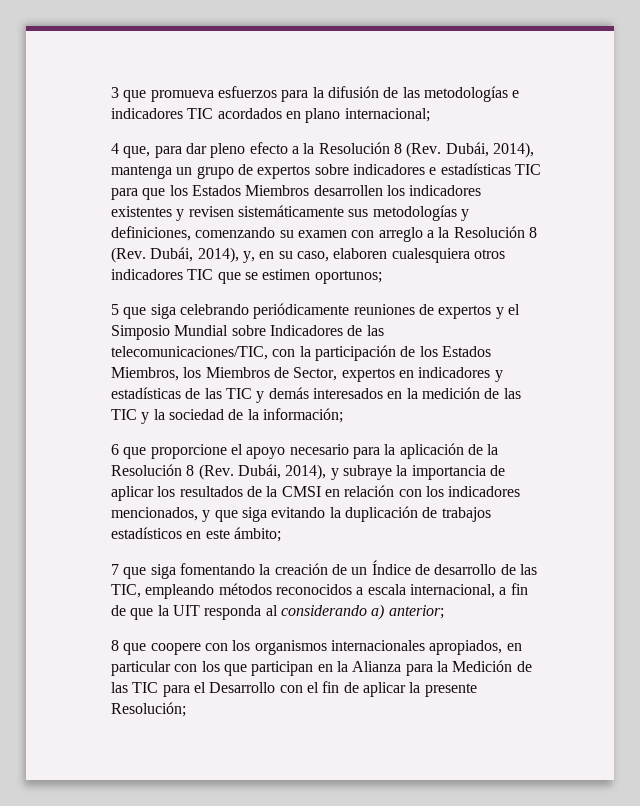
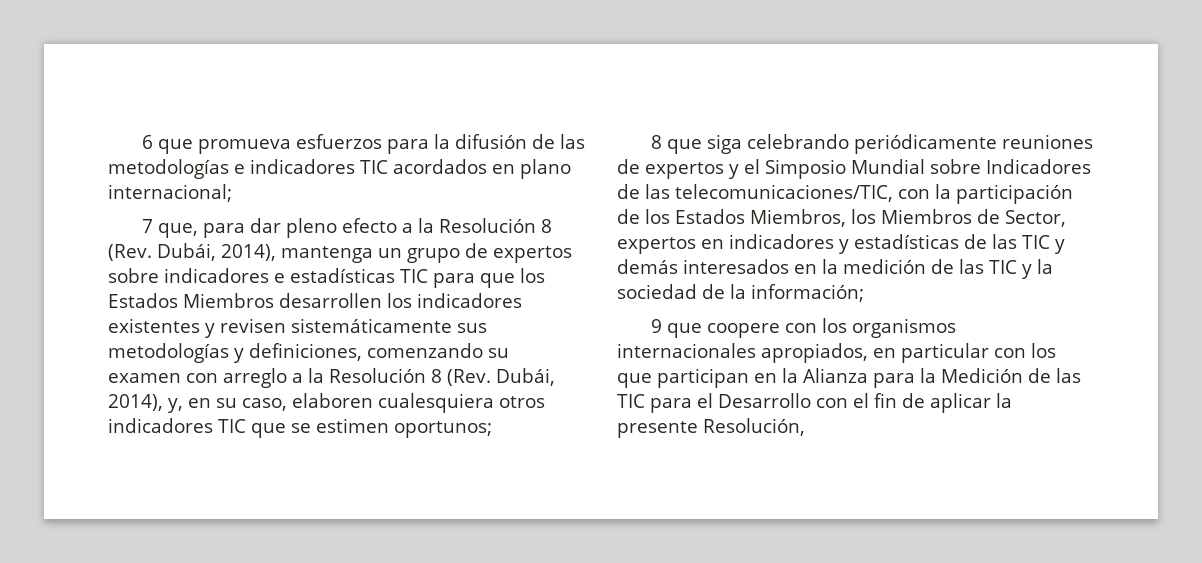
- 3 que promueva esfuerzos para la difusión de las metodologías e indicadores TIC acordados en plano internacional;
+ 6 que promueva esfuerzos para la difusión de las metodologías e indicadores TIC acordados en plano internacional;
- 4 que, para dar pleno efecto a la Resolución 8 (Rev. Dubái, 2014), mantenga un grupo de expertos sobre indicadores e estadísticas TIC para que los Estados Miembros desarrollen los indicadores existentes y revisen sistemáticamente sus metodologías y definiciones, comenzando su examen con arreglo a la Resolución 8 (Rev. Dubái, 2014), y, en su caso, elaboren cualesquiera otros indicadores TIC que se estimen oportunos;
+ 7 que, para dar pleno efecto a la Resolución 8 (Rev. Dubái, 2014), mantenga un grupo de expertos sobre indicadores e estadísticas TIC para que los Estados Miembros desarrollen los indicadores existentes y revisen sistemáticamente sus metodologías y definiciones, comenzando su examen con arreglo a la Resolución 8 (Rev. Dubái, 2014), y, en su caso, elaboren cualesquiera otros indicadores TIC que se estimen oportunos;
- 5 que siga celebrando periódicamente reuniones de expertos y el Simposio Mundial sobre Indicadores de las telecomunicaciones/TIC, con la participación de los Estados Miembros, los Miembros de Sector, expertos en indicadores y estadísticas de las TIC y demás interesados en la medición de las TIC y la sociedad de la información;
+ 8 que siga celebrando periódicamente reuniones de expertos y el Simposio Mundial sobre Indicadores de las telecomunicaciones/TIC, con la participación de los Estados Miembros, los Miembros de Sector, expertos en indicadores y estadísticas de las TIC y demás interesados en la medición de las TIC y la sociedad de la información;
- 6 que proporcione el apoyo necesario para la aplicación de la Resolución 8 (Rev. Dubái, 2014), y subraye la importancia de aplicar los resultados de la CMSI en relación con los indicadores mencionados, y que siga evitando la duplicación de trabajos estadísticos en este ámbito;
- 7 que siga fomentando la creación de un Índice de desarrollo de las TIC, empleando métodos reconocidos a escala internacional, a fin de que la UIT responda al considerando a) anterior;
- 8 que coopere con los organismos internacionales apropiados, en particular con los que participan en la Alianza para la Medición de las TIC para el Desarrollo con el fin de aplicar la presente Resolución;
+ 9 que coopere con los organismos internacionales apropiados, en particular con los que participan en la Alianza para la Medición de las TIC para el Desarrollo con el fin de aplicar la presente Resolución,

